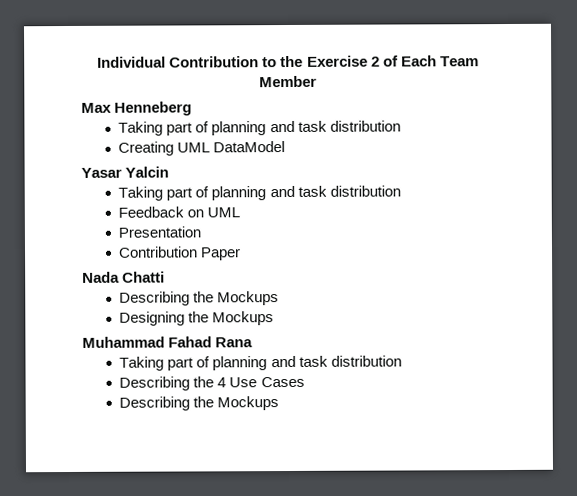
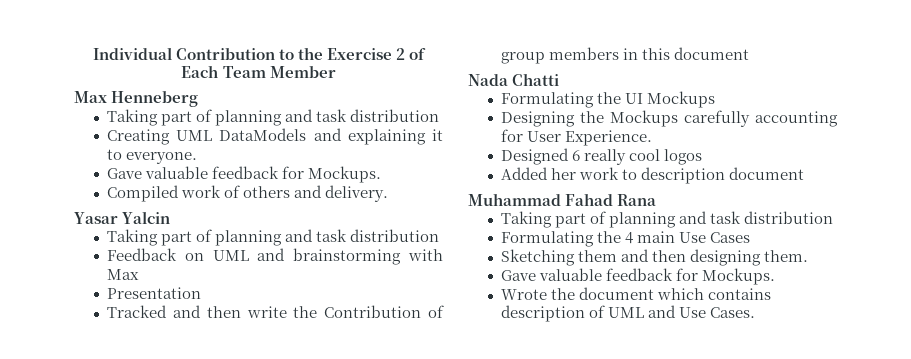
- Creating UML DataModel
+ Creating UML DataModels and explaining it to everyone.
+ Gave valuable feedback for Mockups.
+ Compiled work of others and delivery.
- Feedback on UML
+ Feedback on UML and brainstorming with Max
  Presentation
- Contribution Paper
+ Tracked and then write the Contribution of group members in this document
  Nada Chatti
- Describing the Mockups
+ Formulating the UI Mockups
- Designing the Mockups
+ Designing the Mockups carefully accounting for User Experience.
+ Designed 6 really cool logos
+ Added her work to description document
- Describing the 4 Use Cases
- Describing the Mockups
+ Formulating the 4 main Use Cases
+ Sketching them and then designing them.
+ Gave valuable feedback for Mockups.
+ Wrote the document which contains description of UML and Use Cases.

